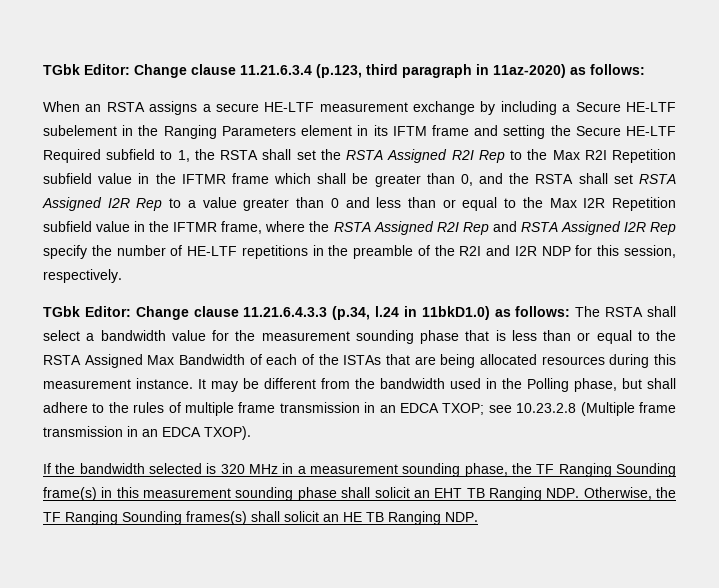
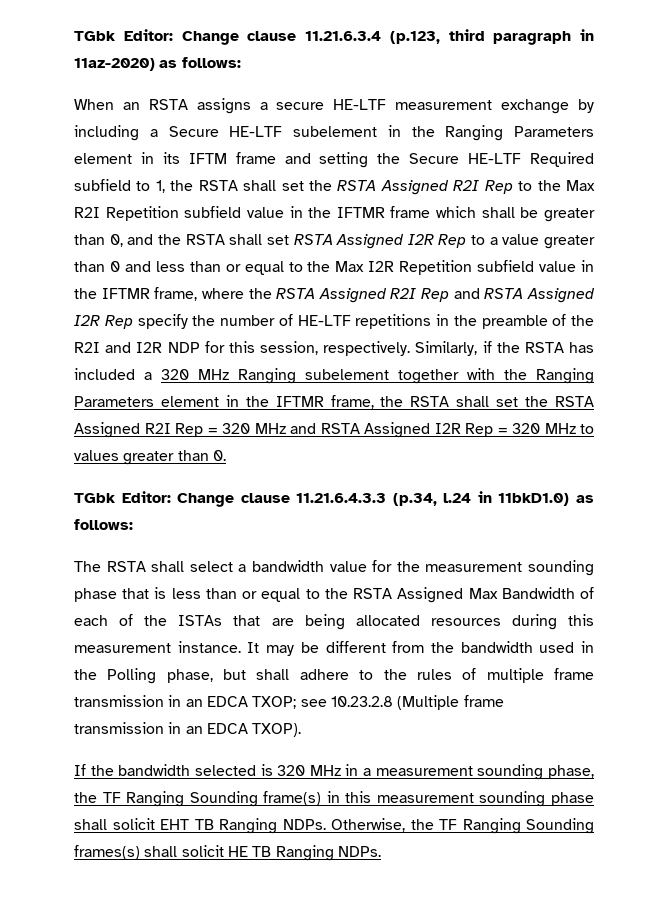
+ Similarly, if the RSTA has included a 320 MHz Ranging subelement together with the Ranging Parameters element in the IFTMR frame, the RSTA shall set the RSTA Assigned R2I Rep = 320 MHz and RSTA Assigned I2R Rep = 320 MHz to values greater than 0.
- TGbk Editor: Change clause 11.21.6.4.3.3 (p.34, l.24 in 11bkD1.0) as follows: The RSTA shall select a bandwidth value for the measurement sounding phase that is less than or equal to the RSTA Assigned Max Bandwidth of each of the ISTAs that are being allocated resources during this measurement instance.
+ TGbk Editor: Change clause 11.21.6.4.3.3 (p.34, l.24 in 11bkD1.0) as follows:
+ The RSTA shall select a bandwidth value for the measurement sounding phase that is less than or equal to the RSTA Assigned Max Bandwidth of each of the ISTAs that are being allocated resources during this measurement instance.
- If the bandwidth selected is 320 MHz in a measurement sounding phase, the TF Ranging Sounding frame(s) in this measurement sounding phase shall solicit an EHT TB Ranging NDP. Otherwise, the TF Ranging Sounding frames(s) shall solicit an HE TB Ranging NDP.
+ If the bandwidth selected is 320 MHz in a measurement sounding phase, the TF Ranging Sounding frame(s) in this measurement sounding phase shall solicit EHT TB Ranging NDPs. Otherwise, the TF Ranging Sounding frames(s) shall solicit HE TB Ranging NDPs.

